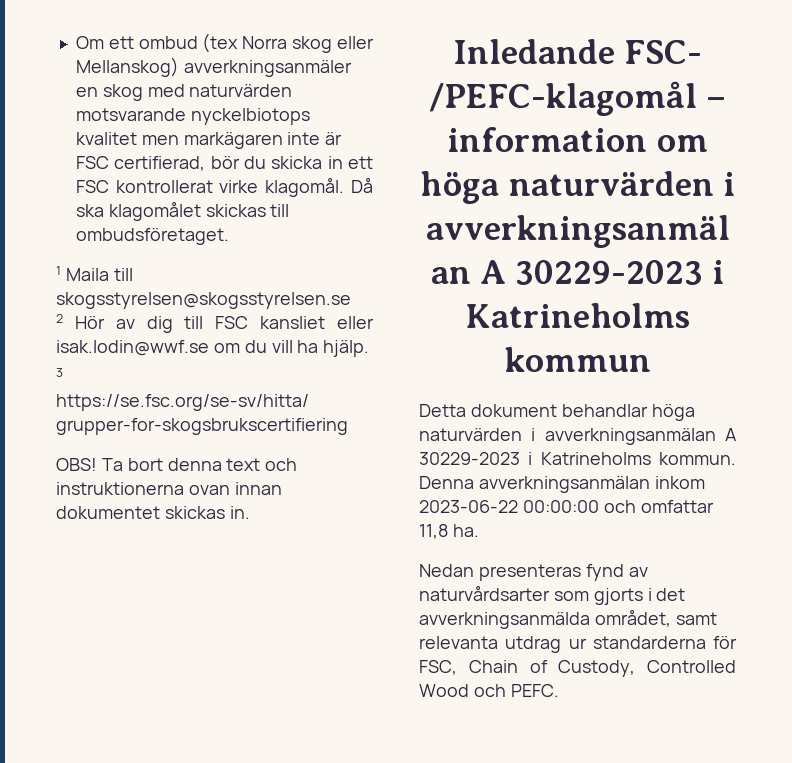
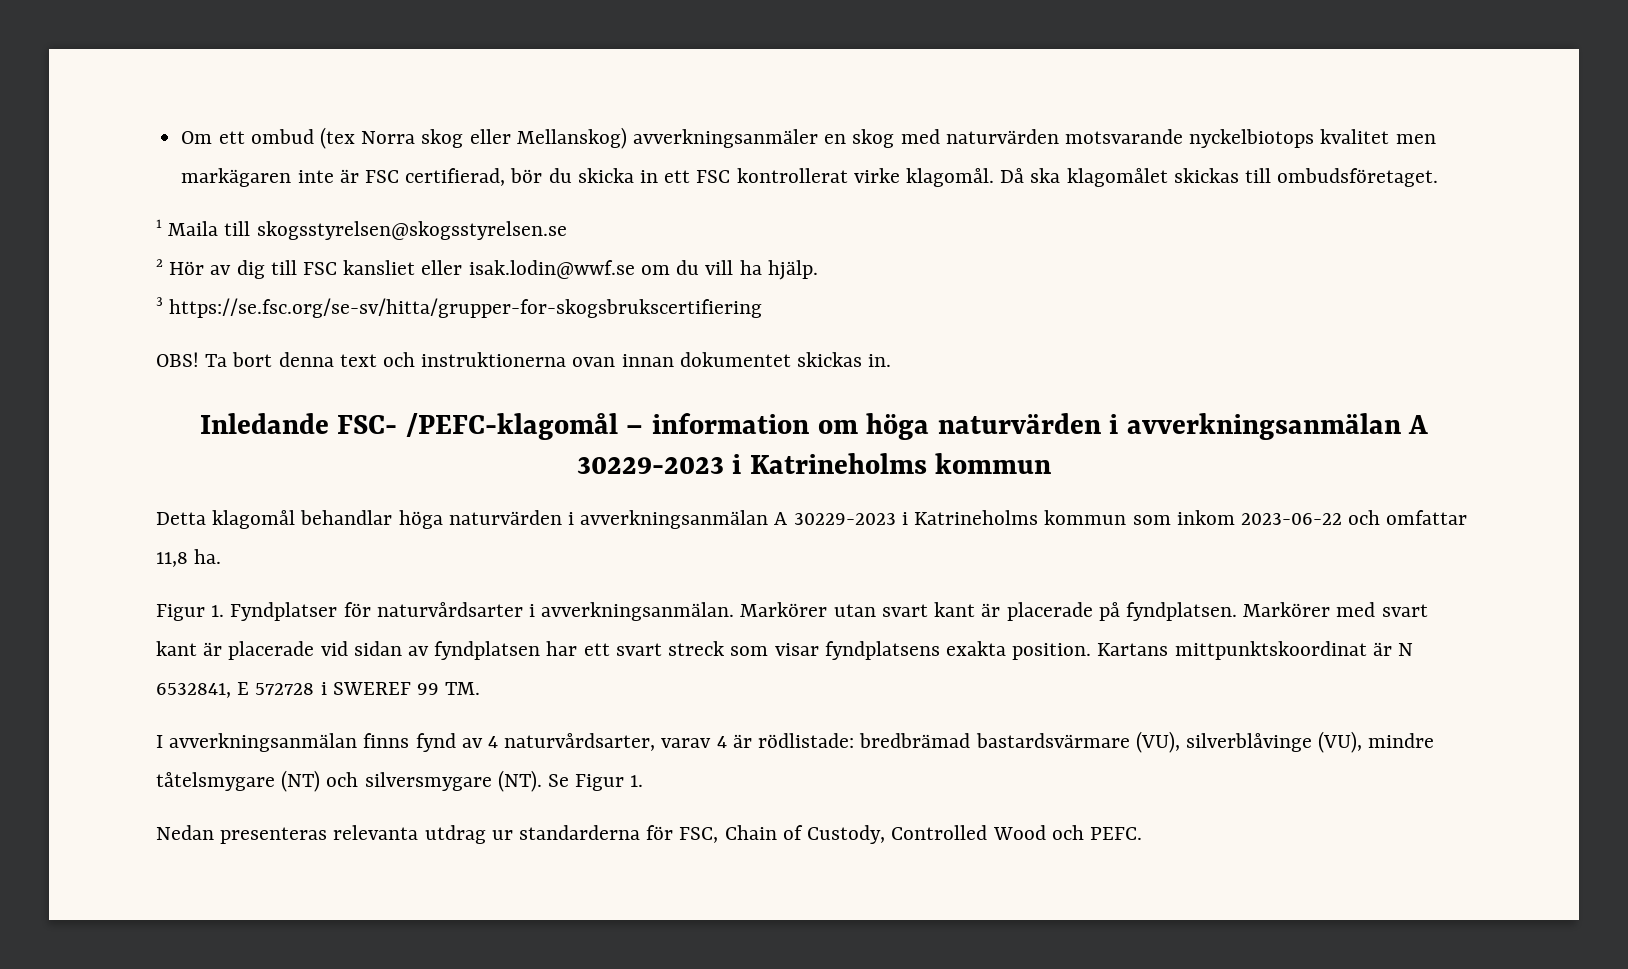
- Detta dokument behandlar höga naturvärden i avverkningsanmälan A 30229-2023 i Katrineholms kommun. Denna avverkningsanmälan inkom 2023-06-22 00:00:00 och omfattar 11,8 ha.
+ Detta klagomål behandlar höga naturvärden i avverkningsanmälan A 30229-2023 i Katrineholms kommun som inkom 2023-06-22 och omfattar 11,8 ha.
- Nedan presenteras fynd av naturvårdsarter som gjorts i det avverkningsanmälda området, samt relevanta utdrag ur standarderna för FSC, Chain of Custody, Controlled Wood och PEFC.
+ Figur 1. Fyndplatser för naturvårdsarter i avverkningsanmälan. Markörer utan svart kant är placerade på fyndplatsen. Markörer med svart kant är placerade vid sidan av fyndplatsen har ett svart streck som visar fyndplatsens exakta position. Kartans mittpunktskoordinat är N 6532841, E 572728 i SWEREF 99 TM.
+ I avverkningsanmälan finns fynd av 4 naturvårdsarter, varav 4 är rödlistade: bredbrämad bastardsvärmare (VU), silverblåvinge (VU), mindre tåtelsmygare (NT) och silversmygare (NT). Se Figur 1.
+ Nedan presenteras relevanta utdrag ur standarderna för FSC, Chain of Custody, Controlled Wood och PEFC.

